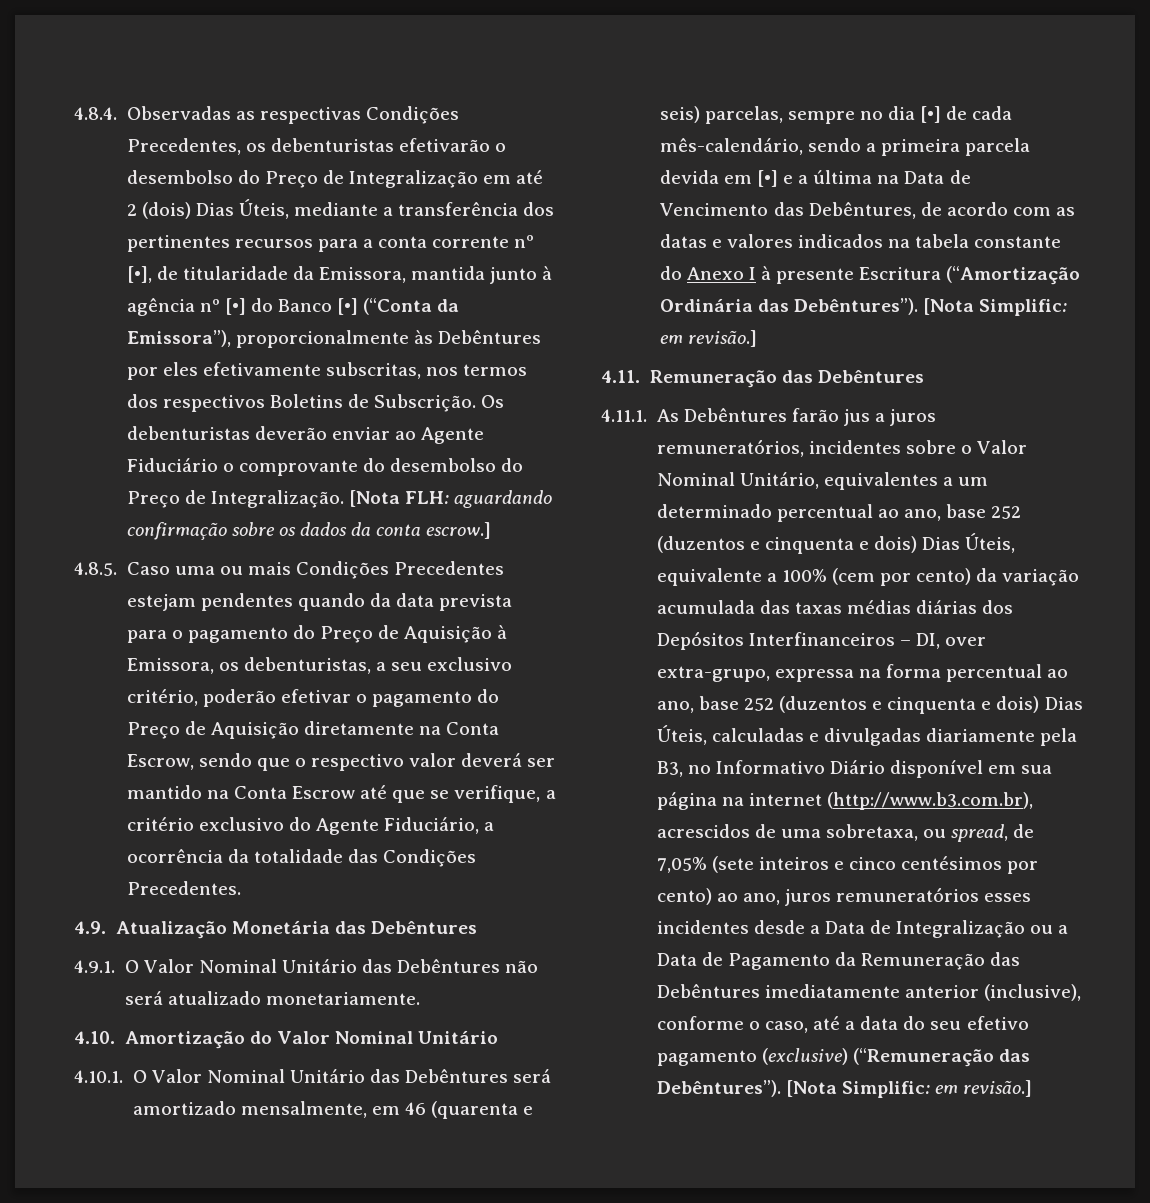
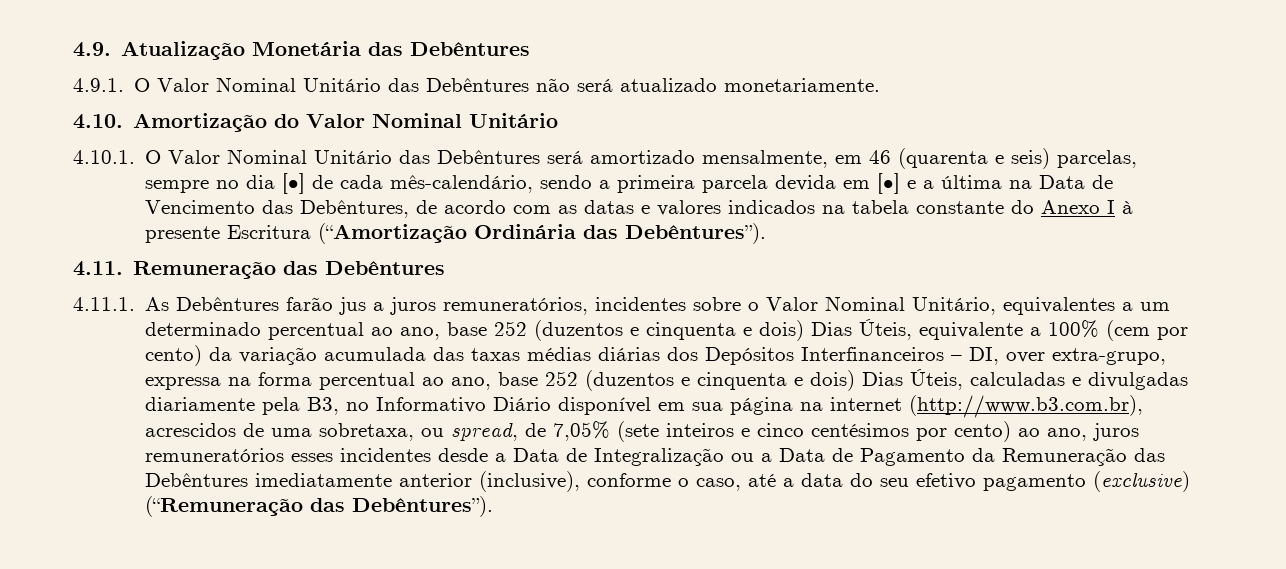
- 4.8.4. Observadas as respectivas Condições Precedentes, os debenturistas efetivarão o desembolso do Preço de Integralização em até 2 (dois) Dias Úteis, mediante a transferência dos pertinentes recursos para a conta corrente nº [•], de titularidade da Emissora, mantida junto à agência nº [•] do Banco [•] (“Conta da Emissora”), proporcionalmente às Debêntures por eles efetivamente subscritas, nos termos dos respectivos Boletins de Subscrição. Os debenturistas deverão enviar ao Agente Fiduciário o comprovante do desembolso do Preço de Integralização. [Nota FLH: aguardando confirmação sobre os dados da conta escrow.]
- 4.8.5. Caso uma ou mais Condições Precedentes estejam pendentes quando da data prevista para o pagamento do Preço de Aquisição à Emissora, os debenturistas, a seu exclusivo critério, poderão efetivar o pagamento do Preço de Aquisição diretamente na Conta Escrow, sendo que o respectivo valor deverá ser mantido na Conta Escrow até que se verifique, a critério exclusivo do Agente Fiduciário, a ocorrência da totalidade das Condições Precedentes.
- 4.10.1. O Valor Nominal Unitário das Debêntures será amortizado mensalmente, em 46 (quarenta e seis) parcelas, sempre no dia [•] de cada mês-calendário, sendo a primeira parcela devida em [•] e a última na Data de Vencimento das Debêntures, de acordo com as datas e valores indicados na tabela constante do Anexo I à presente Escritura (“Amortização Ordinária das Debêntures”). [Nota Simplific: em revisão.]
+ 4.10.1. O Valor Nominal Unitário das Debêntures será amortizado mensalmente, em 46 (quarenta e seis) parcelas, sempre no dia [•] de cada mês-calendário, sendo a primeira parcela devida em [•] e a última na Data de Vencimento das Debêntures, de acordo com as datas e valores indicados na tabela constante do Anexo I à presente Escritura (“Amortização Ordinária das Debêntures”).
- 4.11.1. As Debêntures farão jus a juros remuneratórios, incidentes sobre o Valor Nominal Unitário, equivalentes a um determinado percentual ao ano, base 252 (duzentos e cinquenta e dois) Dias Úteis, equivalente a 100% (cem por cento) da variação acumulada das taxas médias diárias dos Depósitos Interfinanceiros – DI, over extra-grupo, expressa na forma percentual ao ano, base 252 (duzentos e cinquenta e dois) Dias Úteis, calculadas e divulgadas diariamente pela B3, no Informativo Diário disponível em sua página na internet (http://www.b3.com.br), acrescidos de uma sobretaxa, ou spread, de 7,05% (sete inteiros e cinco centésimos por cento) ao ano, juros remuneratórios esses incidentes desde a Data de Integralização ou a Data de Pagamento da Remuneração das Debêntures imediatamente anterior (inclusive), conforme o caso, até a data do seu efetivo pagamento (exclusive) (“Remuneração das Debêntures”). [Nota Simplific: em revisão.]
+ 4.11.1. As Debêntures farão jus a juros remuneratórios, incidentes sobre o Valor Nominal Unitário, equivalentes a um determinado percentual ao ano, base 252 (duzentos e cinquenta e dois) Dias Úteis, equivalente a 100% (cem por cento) da variação acumulada das taxas médias diárias dos Depósitos Interfinanceiros – DI, over extra-grupo, expressa na forma percentual ao ano, base 252 (duzentos e cinquenta e dois) Dias Úteis, calculadas e divulgadas diariamente pela B3, no Informativo Diário disponível em sua página na internet (http://www.b3.com.br), acrescidos de uma sobretaxa, ou spread, de 7,05% (sete inteiros e cinco centésimos por cento) ao ano, juros remuneratórios esses incidentes desde a Data de Integralização ou a Data de Pagamento da Remuneração das Debêntures imediatamente anterior (inclusive), conforme o caso, até a data do seu efetivo pagamento (exclusive) (“Remuneração das Debêntures”).

